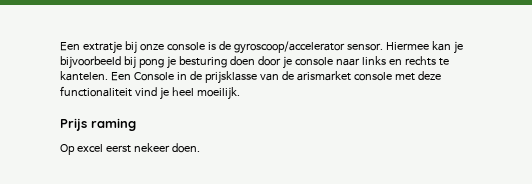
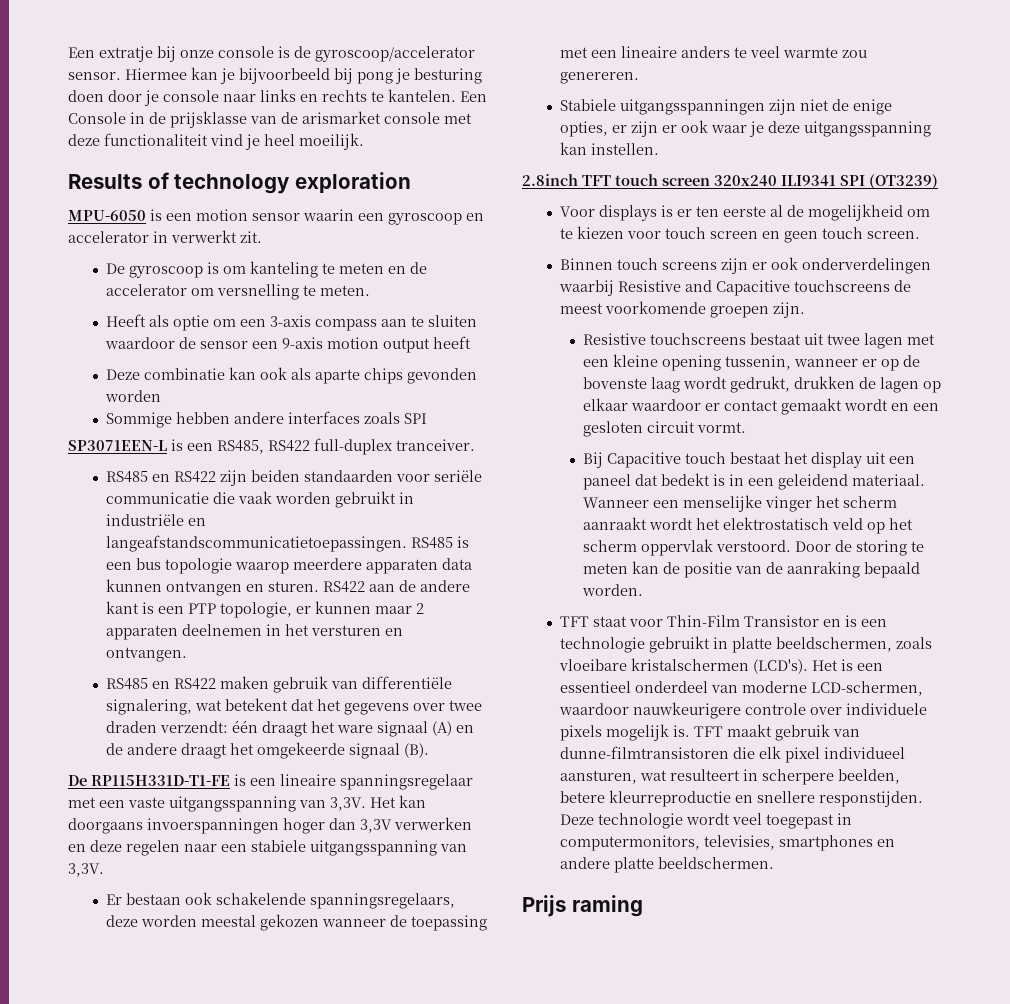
+ Results of technology exploration
+ MPU-6050 is een motion sensor waarin een gyroscoop en accelerator in verwerkt zit.
+ De gyroscoop is om kanteling te meten en de accelerator om versnelling te meten.
+ Heeft als optie om een 3-axis compass aan te sluiten waardoor de sensor een 9-axis motion output heeft
+ Deze combinatie kan ook als aparte chips gevonden worden
+ Sommige hebben andere interfaces zoals SPI
+ SP3071EEN-L is een RS485, RS422 full-duplex tranceiver.
+ RS485 en RS422 zijn beiden standaarden voor seriële communicatie die vaak worden gebruikt in industriële en langeafstandscommunicatietoepassingen. RS485 is een bus topologie waarop meerdere apparaten data kunnen ontvangen en sturen. RS422 aan de andere kant is een PTP topologie, er kunnen maar 2 apparaten deelnemen in het versturen en ontvangen.
+ RS485 en RS422 maken gebruik van differentiële signalering, wat betekent dat het gegevens over twee draden verzendt: één draagt het ware signaal (A) en de andere draagt het omgekeerde signaal (B).
+ De RP115H331D-T1-FE is een lineaire spanningsregelaar met een vaste uitgangsspanning van 3,3V. Het kan doorgaans invoerspanningen hoger dan 3,3V verwerken en deze regelen naar een stabiele uitgangsspanning van 3,3V.
+ Er bestaan ook schakelende spanningsregelaars, deze worden meestal gekozen wanneer de toepassing met een lineaire anders te veel warmte zou genereren.
+ Stabiele uitgangsspanningen zijn niet de enige opties, er zijn er ook waar je deze uitgangsspanning kan instellen.
+ 2.8inch TFT touch screen 320x240 ILI9341 SPI (OT3239)
+ Voor displays is er ten eerste al de mogelijkheid om te kiezen voor touch screen en geen touch screen.
+ Binnen touch screens zijn er ook onderverdelingen waarbij Resistive and Capacitive touchscreens de meest voorkomende groepen zijn.
+ Resistive touchscreens bestaat uit twee lagen met een kleine opening tussenin, wanneer er op de bovenste laag wordt gedrukt, drukken de lagen op elkaar waardoor er contact gemaakt wordt en een gesloten circuit vormt.
+ Bij Capacitive touch bestaat het display uit een paneel dat bedekt is in een geleidend materiaal. Wanneer een menselijke vinger het scherm aanraakt wordt het elektrostatisch veld op het scherm oppervlak verstoord. Door de storing te meten kan de positie van de aanraking bepaald worden.
+ TFT staat voor Thin-Film Transistor en is een technologie gebruikt in platte beeldschermen, zoals vloeibare kristalschermen (LCD's). Het is een essentieel onderdeel van moderne LCD-schermen, waardoor nauwkeurigere controle over individuele pixels mogelijk is. TFT maakt gebruik van dunne-filmtransistoren die elk pixel individueel aansturen, wat resulteert in scherpere beelden, betere kleurreproductie en snellere responstijden. Deze technologie wordt veel toegepast in computermonitors, televisies, smartphones en andere platte beeldschermen.
  Prijs raming
- Op excel eerst nekeer doen.

